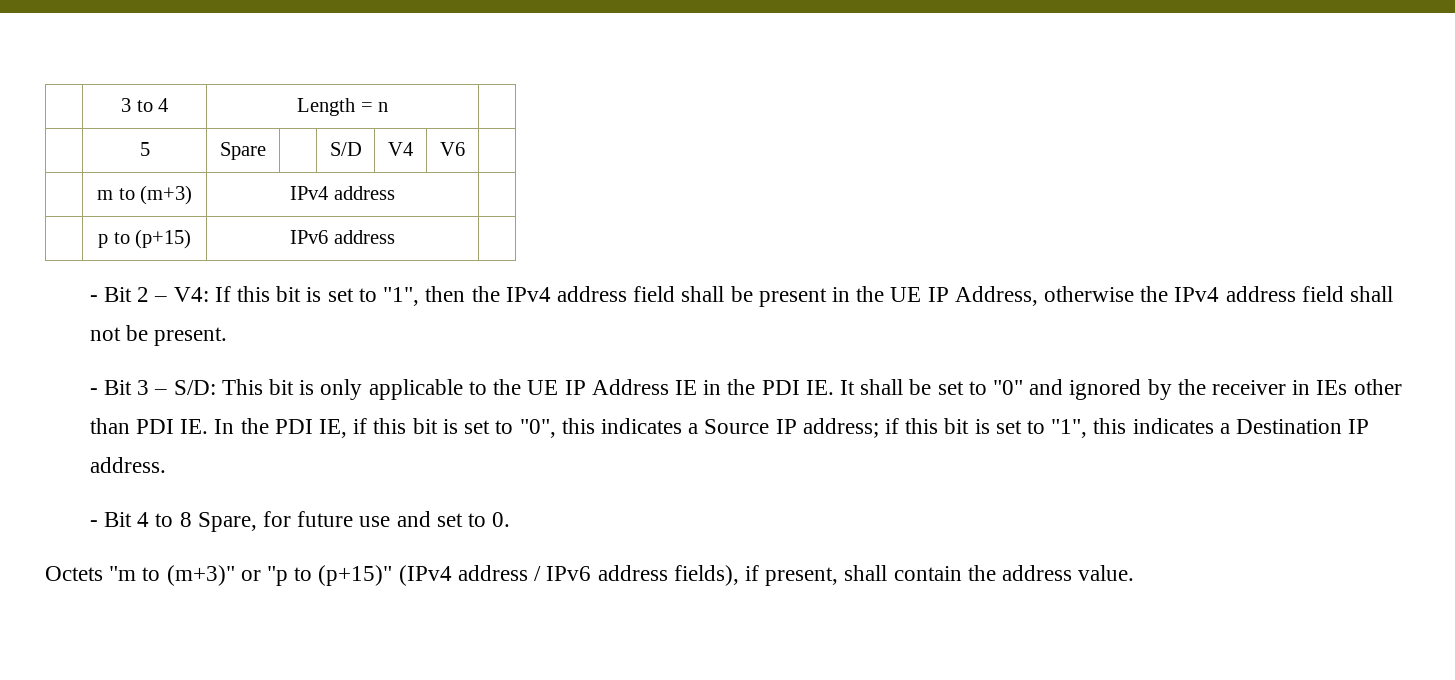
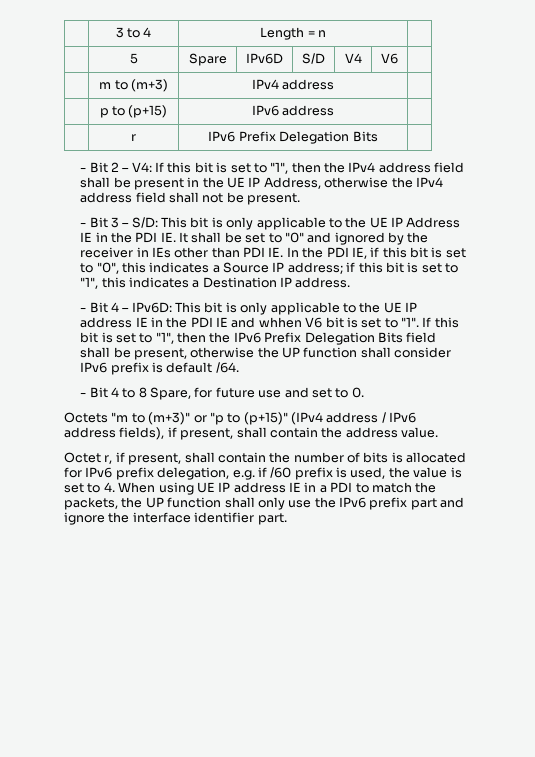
- | 5 | Spare | | S/D | V4 | V6 |
+ | 5 | Spare | IPv6D | S/D | V4 | V6 |
+ | r | IPv6 Prefix Delegation Bits |
+ - Bit 4 – IPv6D: This bit is only applicable to the UE IP address IE in the PDI IE and whhen V6 bit is set to "1". If this bit is set to "1", then the IPv6 Prefix Delegation Bits field shall be present, otherwise the UP function shall consider IPv6 prefix is default /64.
+ Octet r, if present, shall contain the number of bits is allocated for IPv6 prefix delegation, e.g. if /60 prefix is used, the value is set to 4. When using UE IP address IE in a PDI to match the packets, the UP function shall only use the IPv6 prefix part and ignore the interface identifier part.

